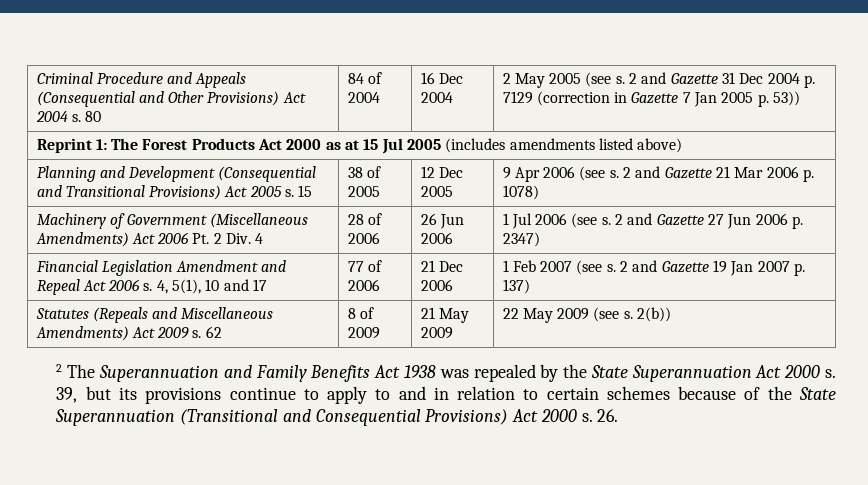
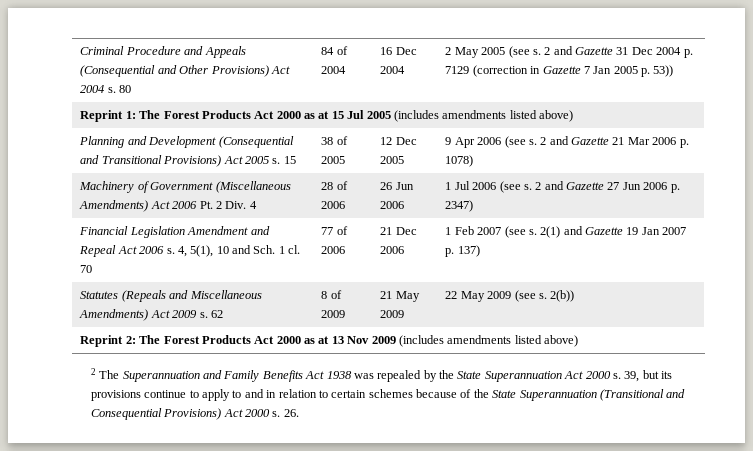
- Financial Legislation Amendment and Repeal Act 2006 s. 4, 5(1), 10 and 17 | 77 of 2006 | 21 Dec 2006 | 1 Feb 2007 (see s. 2 and Gazette 19 Jan 2007 p. 137)
+ Financial Legislation Amendment and Repeal Act 2006 s. 4, 5(1), 10 and Sch. 1 cl. 70 | 77 of 2006 | 21 Dec 2006 | 1 Feb 2007 (see s. 2(1) and Gazette 19 Jan 2007 p. 137)
+ Reprint 2: The Forest Products Act 2000 as at 13 Nov 2009 (includes amendments listed above)

